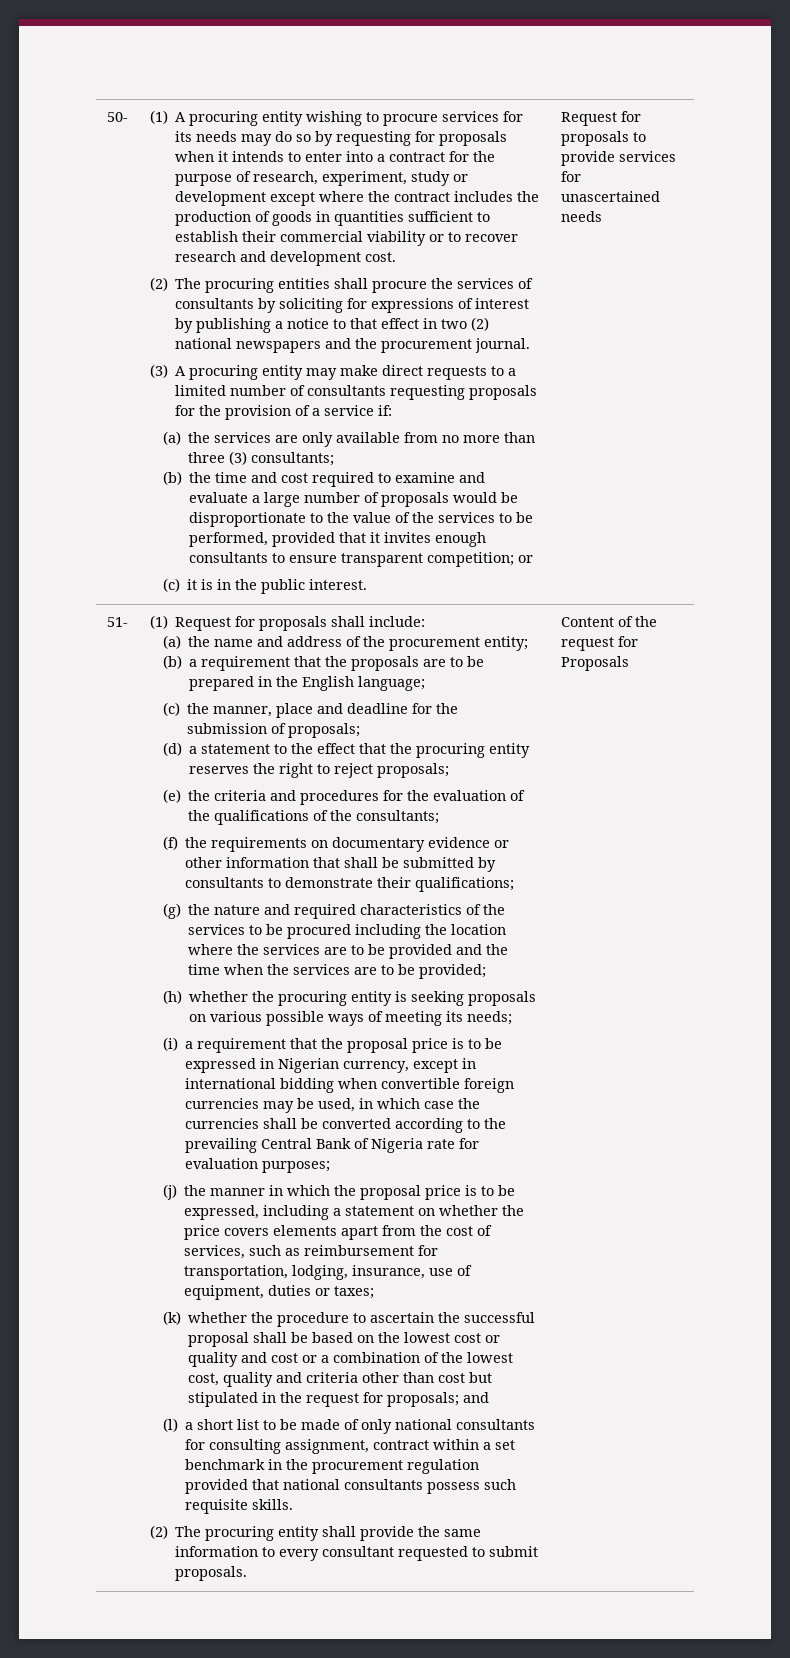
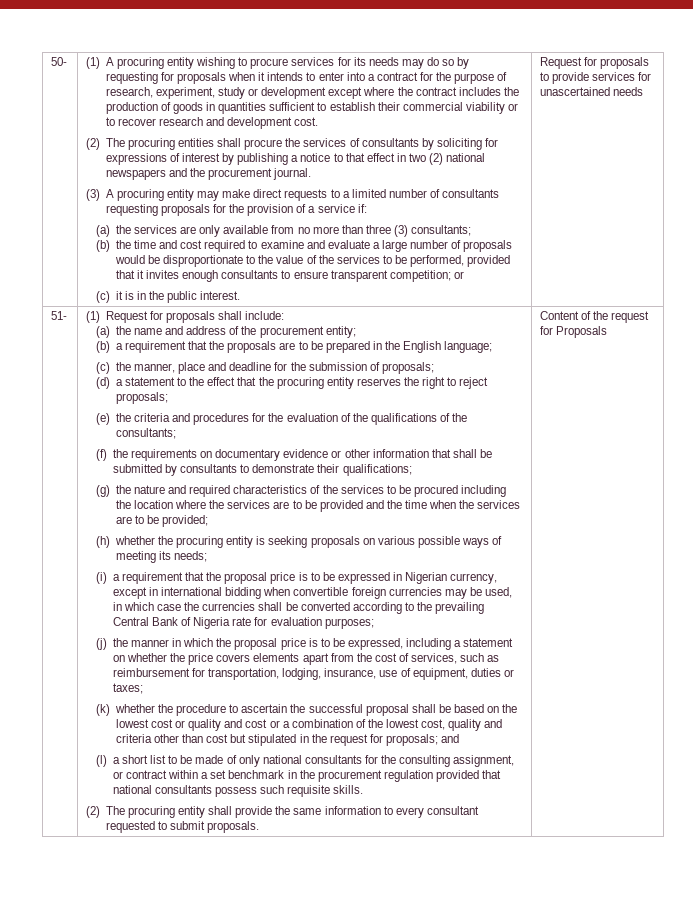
- (l) a short list to be made of only national consultants for consulting assignment, contract within a set benchmark in the procurement regulation provided that national consultants possess such requisite skills.
+ (l) a short list to be made of only national consultants for the consulting assignment, or contract within a set benchmark in the procurement regulation provided that national consultants possess such requisite skills.

